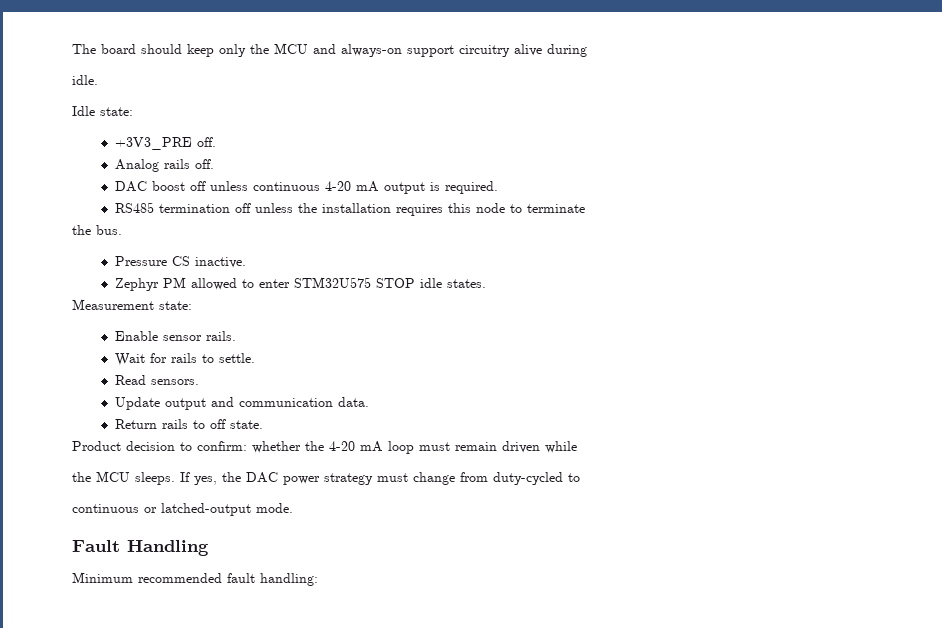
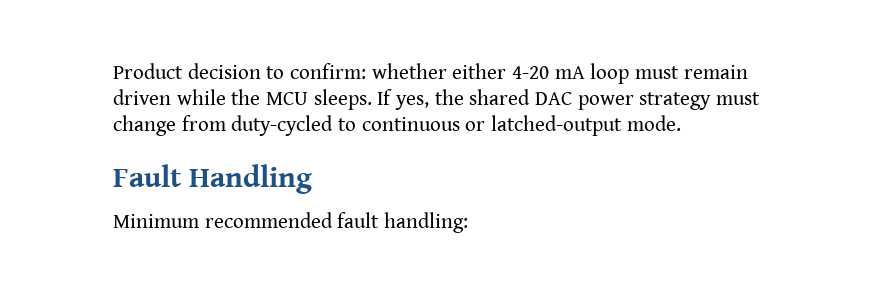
- The board should keep only the MCU and always-on support circuitry alive during
- idle.
- Idle state:
- +3V3_PRE off.
- Analog rails off.
- DAC boost off unless continuous 4-20 mA output is required.
- RS485 termination off unless the installation requires this node to terminate
- the bus.
- Pressure CS inactive.
- Zephyr PM allowed to enter STM32U575 STOP idle states.
- Measurement state:
- Enable sensor rails.
- Wait for rails to settle.
- Read sensors.
- Update output and communication data.
- Return rails to off state.
- Product decision to confirm: whether the 4-20 mA loop must remain driven while
- the MCU sleeps.
+ Product decision to confirm: whether either 4-20 mA loop must remain driven while the MCU sleeps.
- If yes, the DAC power strategy must change from duty-cycled to
- continuous or latched-output mode.
+ If yes, the shared DAC power strategy must change from duty-cycled to continuous or latched-output mode.

